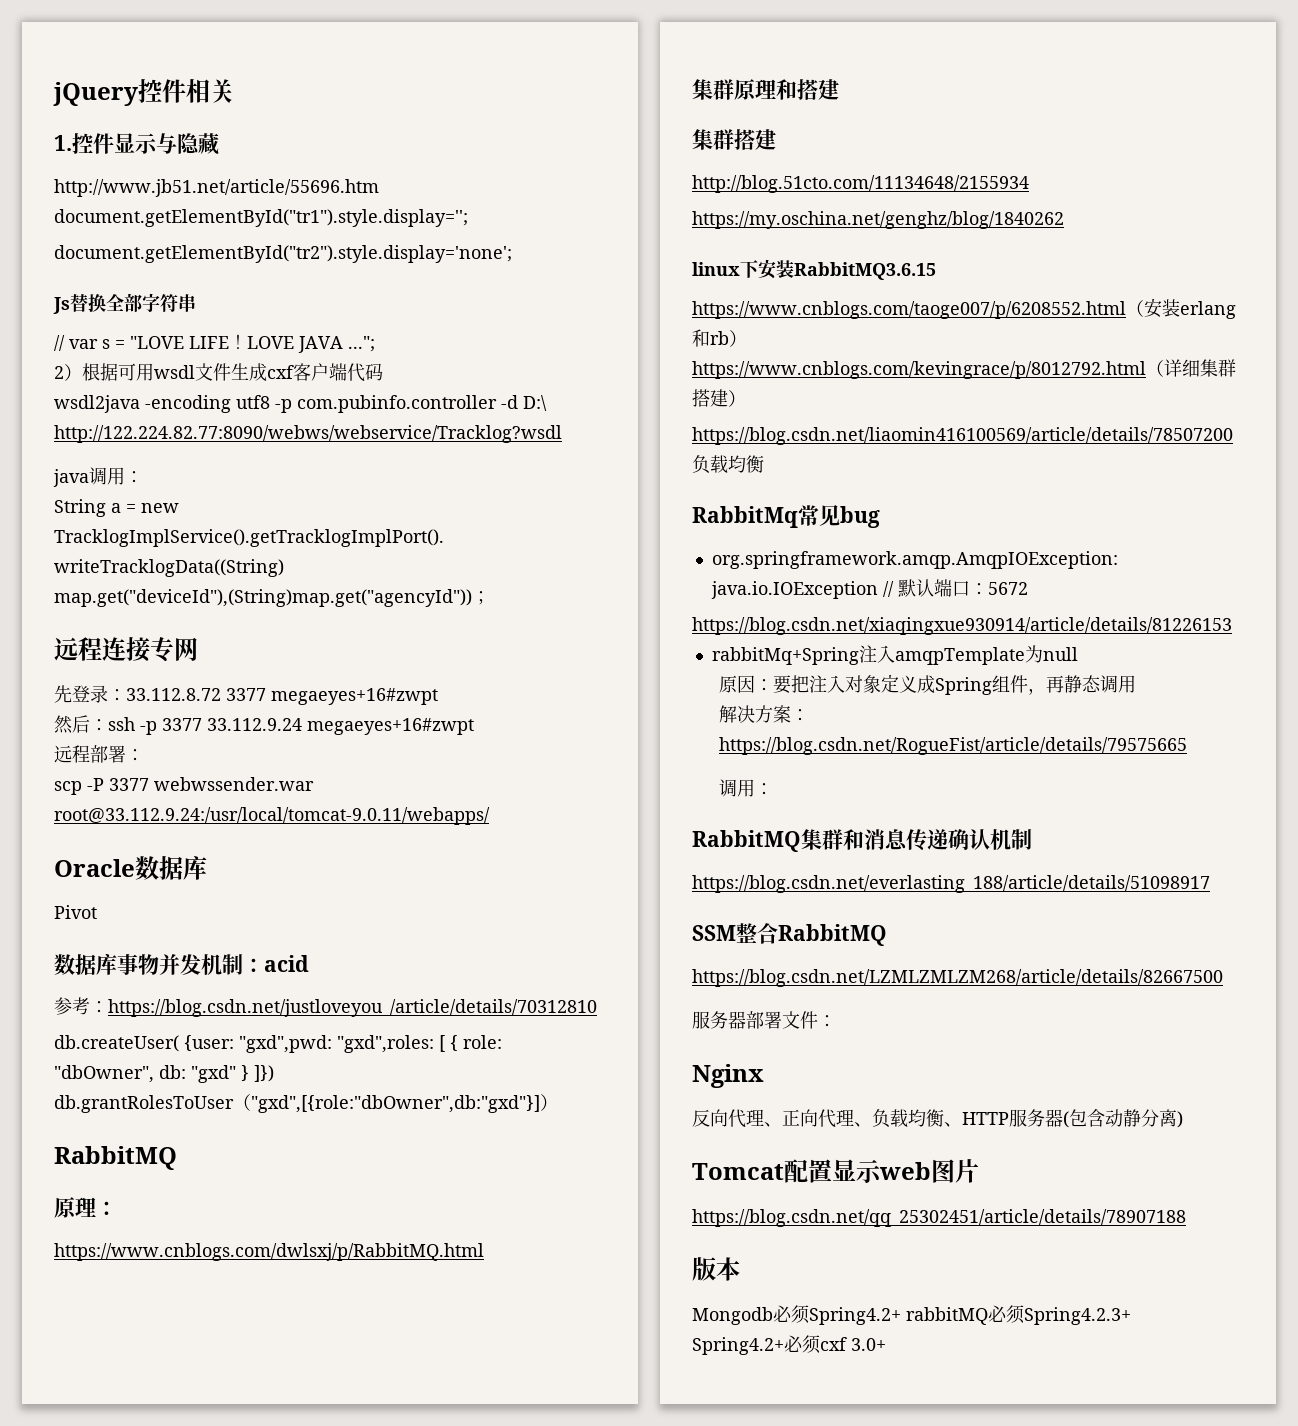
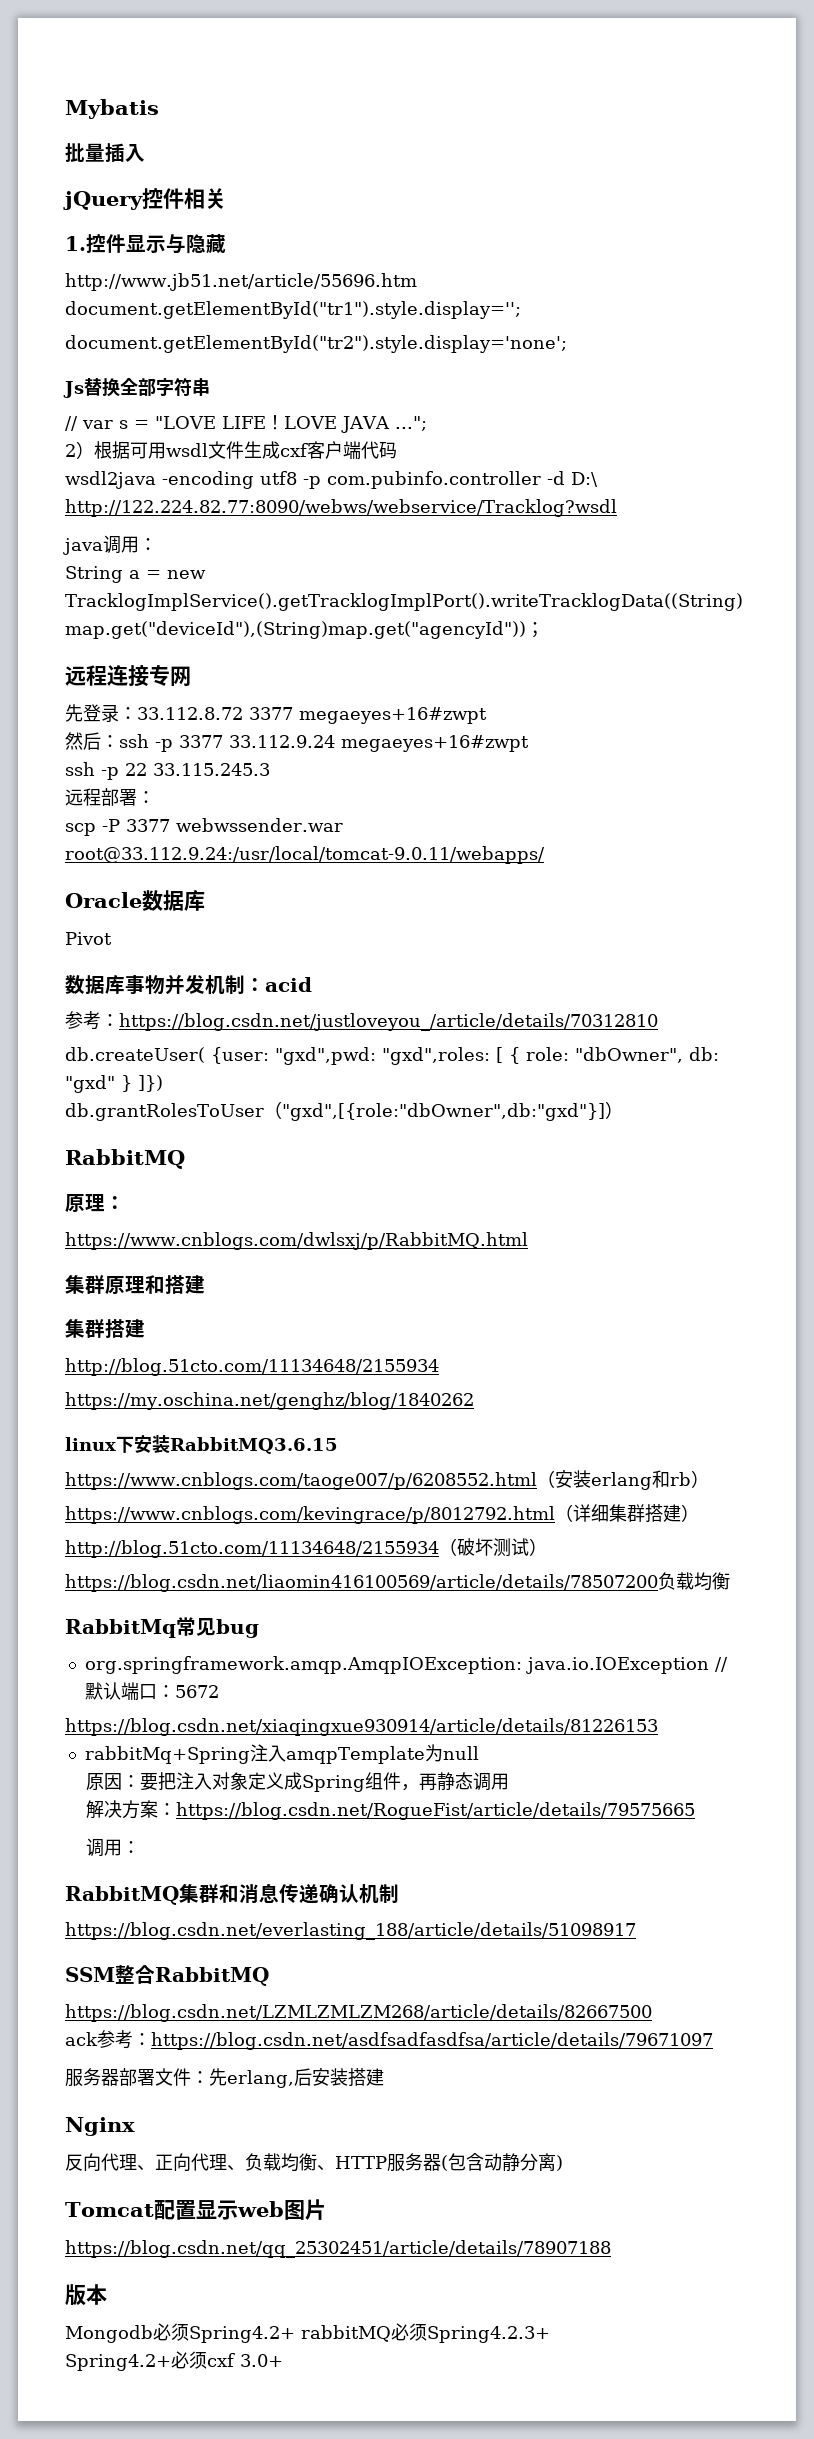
+ Mybatis
+ 批量插入
+ ssh -p 22 33.115.245.3
+ http://blog.51cto.com/11134648/2155934（破坏测试）
+ ack参考：https://blog.csdn.net/asdfsadfasdfsa/article/details/79671097
- 服务器部署文件：
+ 服务器部署文件：先erlang,后安装搭建

